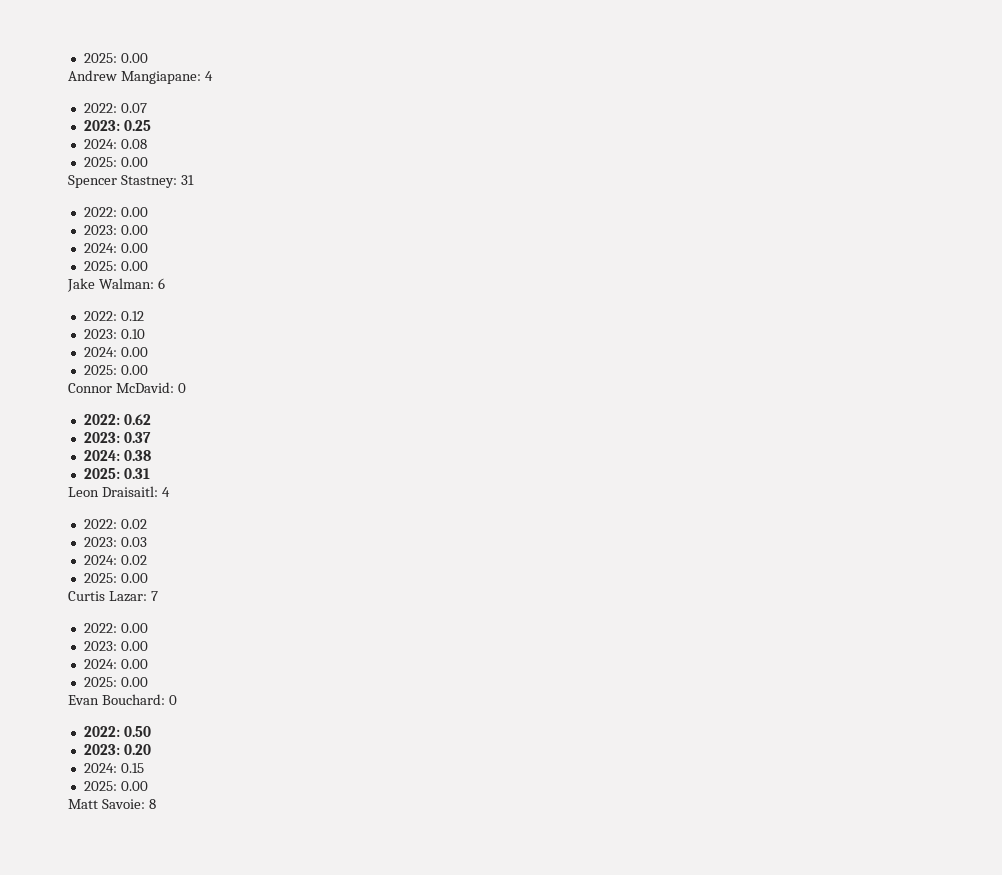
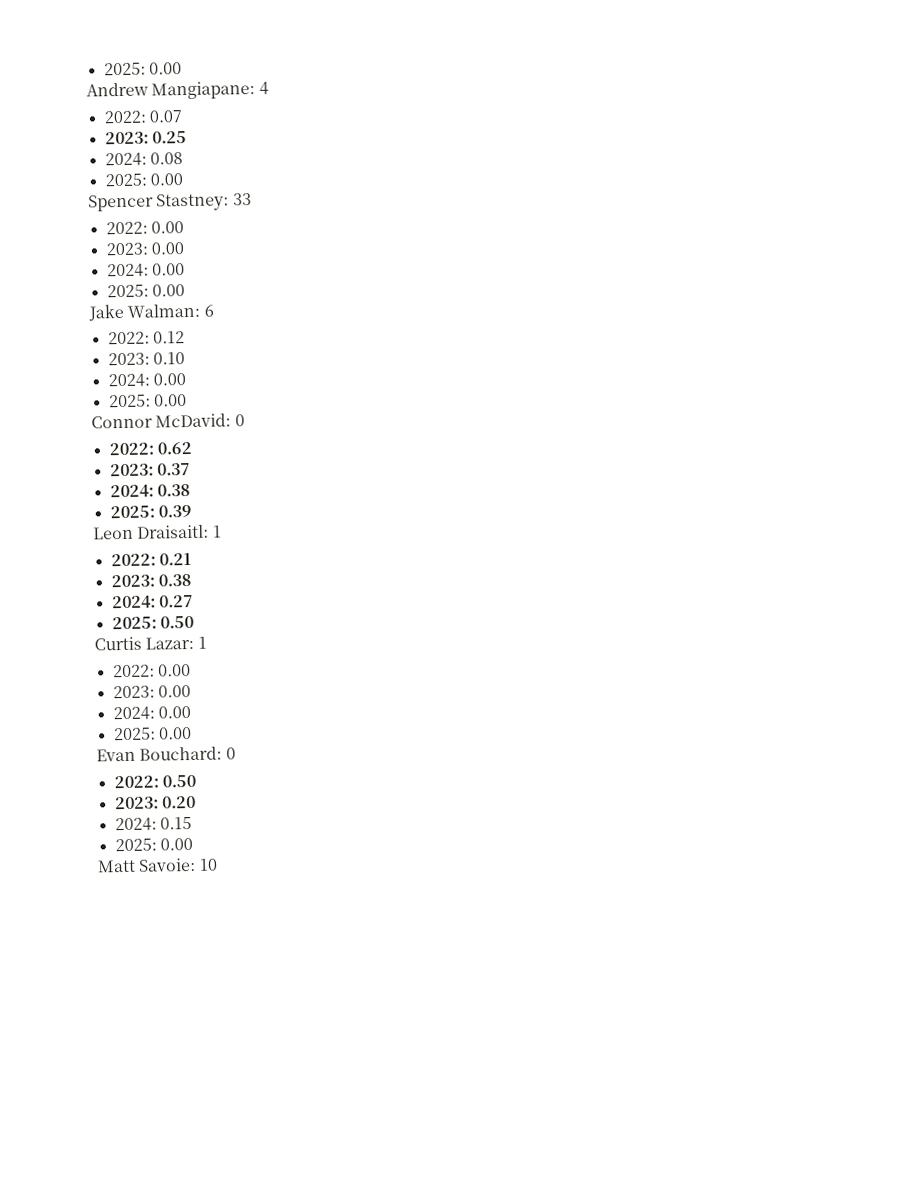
- Spencer Stastney: 31
+ Spencer Stastney: 33
- 2025: 0.31
+ 2025: 0.39
- Leon Draisaitl: 4
- 2022: 0.02
- 2023: 0.03
- 2024: 0.02
- 2025: 0.00
+ Leon Draisaitl: 1
+ 2022: 0.21
+ 2023: 0.38
+ 2024: 0.27
+ 2025: 0.50
- Curtis Lazar: 7
+ Curtis Lazar: 1
- Matt Savoie: 8
+ Matt Savoie: 10

